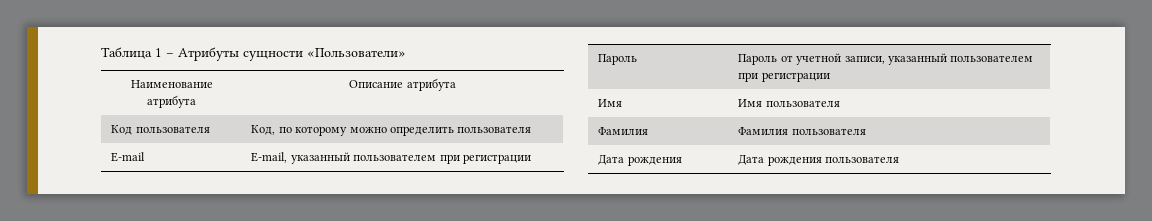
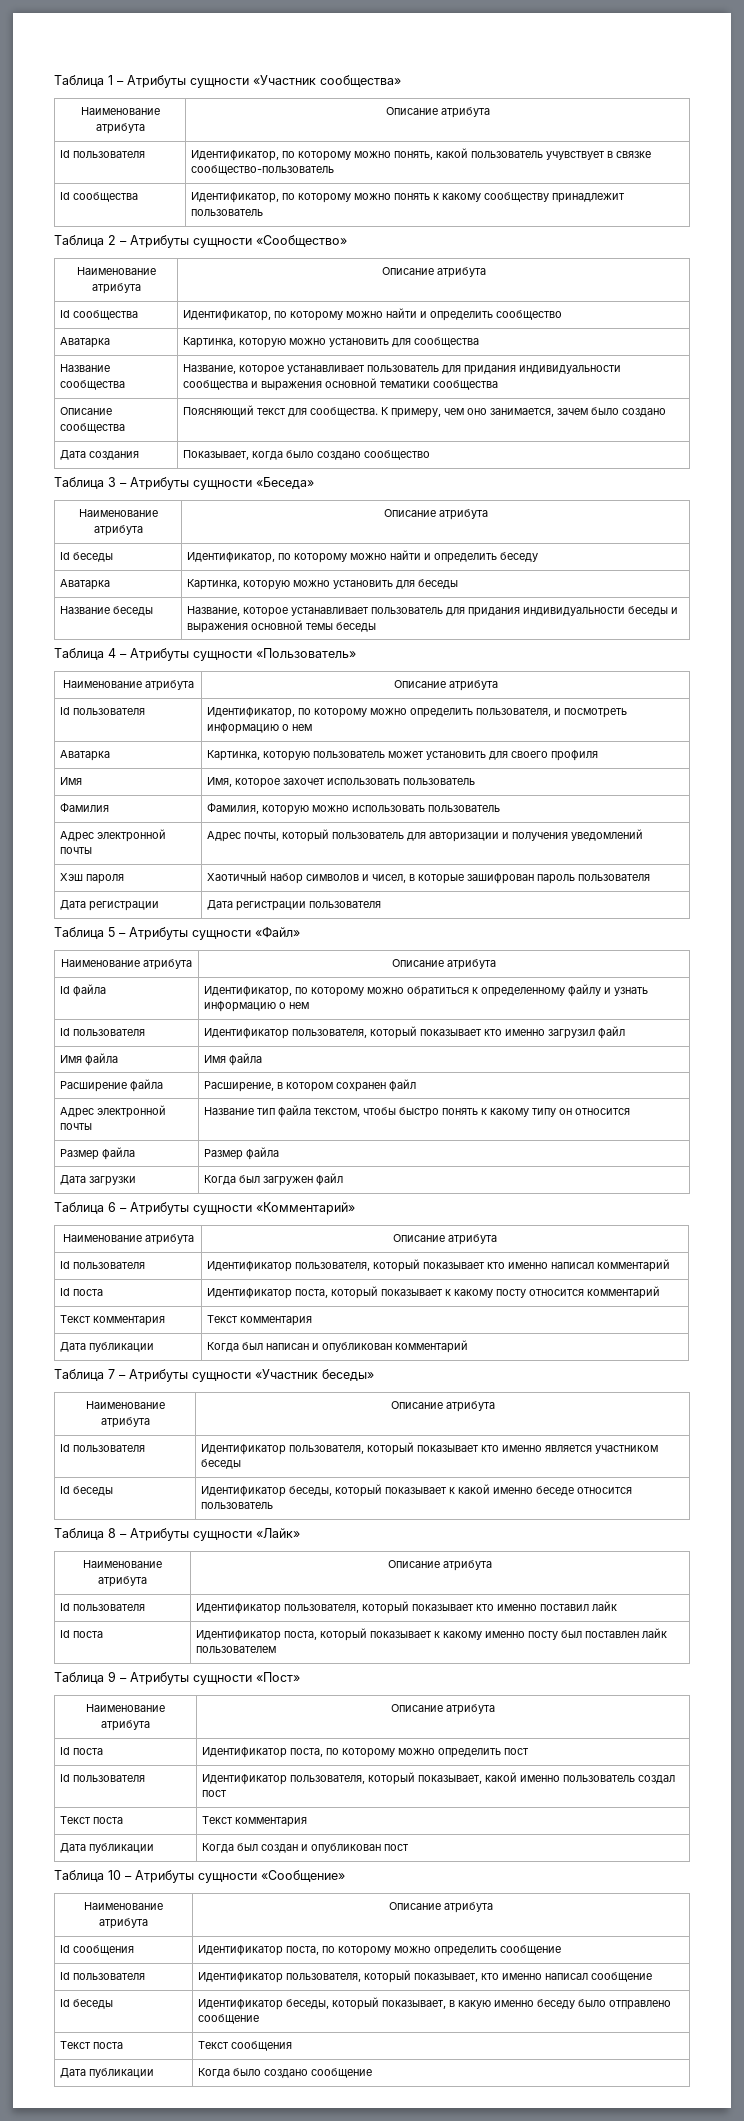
- Таблица 1 – Атрибуты сущности «Пользователи»
+ Таблица 1 – Атрибуты сущности «Участник сообщества»
  Наименование атрибута | Описание атрибута
- Код пользователя | Код, по которому можно определить пользователя
- E-mail | E-mail, указанный пользователем при регистрации
- Пароль | Пароль от учетной записи, указанный пользователем при регистрации
- Имя | Имя пользователя
- Фамилия | Фамилия пользователя
+ Id пользователя | Идентификатор, по которому можно понять, какой пользователь учувствует в связке сообщество-пользователь
+ Id сообщества | Идентификатор, по которому можно понять к какому сообществу принадлежит пользователь
+ Таблица 2 – Атрибуты сущности «Сообщество»
+ Наименование атрибута | Описание атрибута
+ Id сообщества | Идентификатор, по которому можно найти и определить сообщество
+ Аватарка | Картинка, которую можно установить для сообщества
+ Название сообщества | Название, которое устанавливает пользователь для придания индивидуальности сообщества и выражения основной тематики сообщества
+ Описание сообщества | Поясняющий текст для сообщества. К примеру, чем оно занимается, зачем было создано
+ Дата создания | Показывает, когда было создано сообщество
+ Таблица 3 – Атрибуты сущности «Беседа»
+ Наименование атрибута | Описание атрибута
+ Id беседы | Идентификатор, по которому можно найти и определить беседу
+ Аватарка | Картинка, которую можно установить для беседы
+ Название беседы | Название, которое устанавливает пользователь для придания индивидуальности беседы и выражения основной темы беседы
+ Таблица 4 – Атрибуты сущности «Пользователь»
+ Наименование атрибута | Описание атрибута
+ Id пользователя | Идентификатор, по которому можно определить пользователя, и посмотреть информацию о нем
+ Аватарка | Картинка, которую пользователь может установить для своего профиля
+ Имя | Имя, которое захочет использовать пользователь
+ Фамилия | Фамилия, которую можно использовать пользователь
+ Адрес электронной почты | Адрес почты, который пользователь для авторизации и получения уведомлений
+ Хэш пароля | Хаотичный набор символов и чисел, в которые зашифрован пароль пользователя
- Дата рождения | Дата рождения пользователя
+ Дата регистрации | Дата регистрации пользователя
+ Таблица 5 – Атрибуты сущности «Файл»
+ Наименование атрибута | Описание атрибута
+ Id файла | Идентификатор, по которому можно обратиться к определенному файлу и узнать информацию о нем
+ Id пользователя | Идентификатор пользователя, который показывает кто именно загрузил файл
+ Имя файла | Имя файла
+ Расширение файла | Расширение, в котором сохранен файл
+ Адрес электронной почты | Название тип файла текстом, чтобы быстро понять к какому типу он относится
+ Размер файла | Размер файла
+ Дата загрузки | Когда был загружен файл
+ Таблица 6 – Атрибуты сущности «Комментарий»
+ Наименование атрибута | Описание атрибута
+ Id пользователя | Идентификатор пользователя, который показывает кто именно написал комментарий
+ Id поста | Идентификатор поста, который показывает к какому посту относится комментарий
+ Текст комментария | Текст комментария
+ Дата публикации | Когда был написан и опубликован комментарий
+ Таблица 7 – Атрибуты сущности «Участник беседы»
+ Наименование атрибута | Описание атрибута
+ Id пользователя | Идентификатор пользователя, который показывает кто именно является участником беседы
+ Id беседы | Идентификатор беседы, который показывает к какой именно беседе относится пользователь
+ Таблица 8 – Атрибуты сущности «Лайк»
+ Наименование атрибута | Описание атрибута
+ Id пользователя | Идентификатор пользователя, который показывает кто именно поставил лайк
+ Id поста | Идентификатор поста, который показывает к какому именно посту был поставлен лайк пользователем
+ Таблица 9 – Атрибуты сущности «Пост»
+ Наименование атрибута | Описание атрибута
+ Id поста | Идентификатор поста, по которому можно определить пост
+ Id пользователя | Идентификатор пользователя, который показывает, какой именно пользователь создал пост
+ Текст поста | Текст комментария
+ Дата публикации | Когда был создан и опубликован пост
+ Таблица 10 – Атрибуты сущности «Сообщение»
+ Наименование атрибута | Описание атрибута
+ Id сообщения | Идентификатор поста, по которому можно определить сообщение
+ Id пользователя | Идентификатор пользователя, который показывает, кто именно написал сообщение
+ Id беседы | Идентификатор беседы, который показывает, в какую именно беседу было отправлено сообщение
+ Текст поста | Текст сообщения
+ Дата публикации | Когда было создано сообщение

